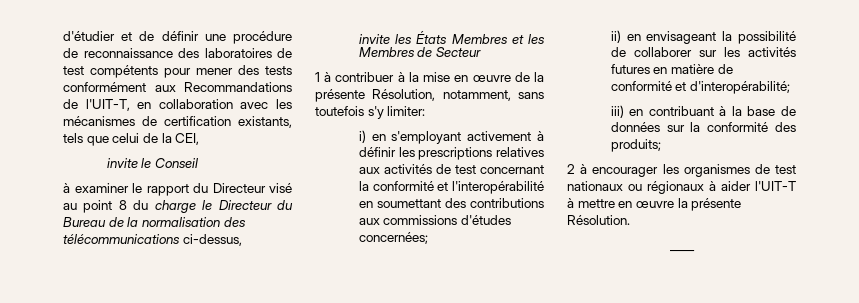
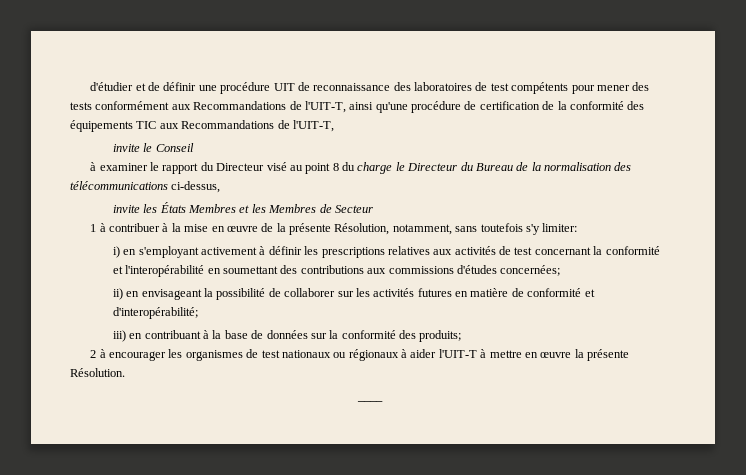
- d'étudier et de définir une procédure de reconnaissance des laboratoires de test compétents pour mener des tests conformément aux Recommandations de l'UIT-T, en collaboration avec les mécanismes de certification existants, tels que celui de la CEI,
+ d'étudier et de définir une procédure UIT de reconnaissance des laboratoires de test compétents pour mener des tests conformément aux Recommandations de l'UIT-T, ainsi qu'une procédure de certification de la conformité des équipements TIC aux Recommandations de l'UIT-T,

